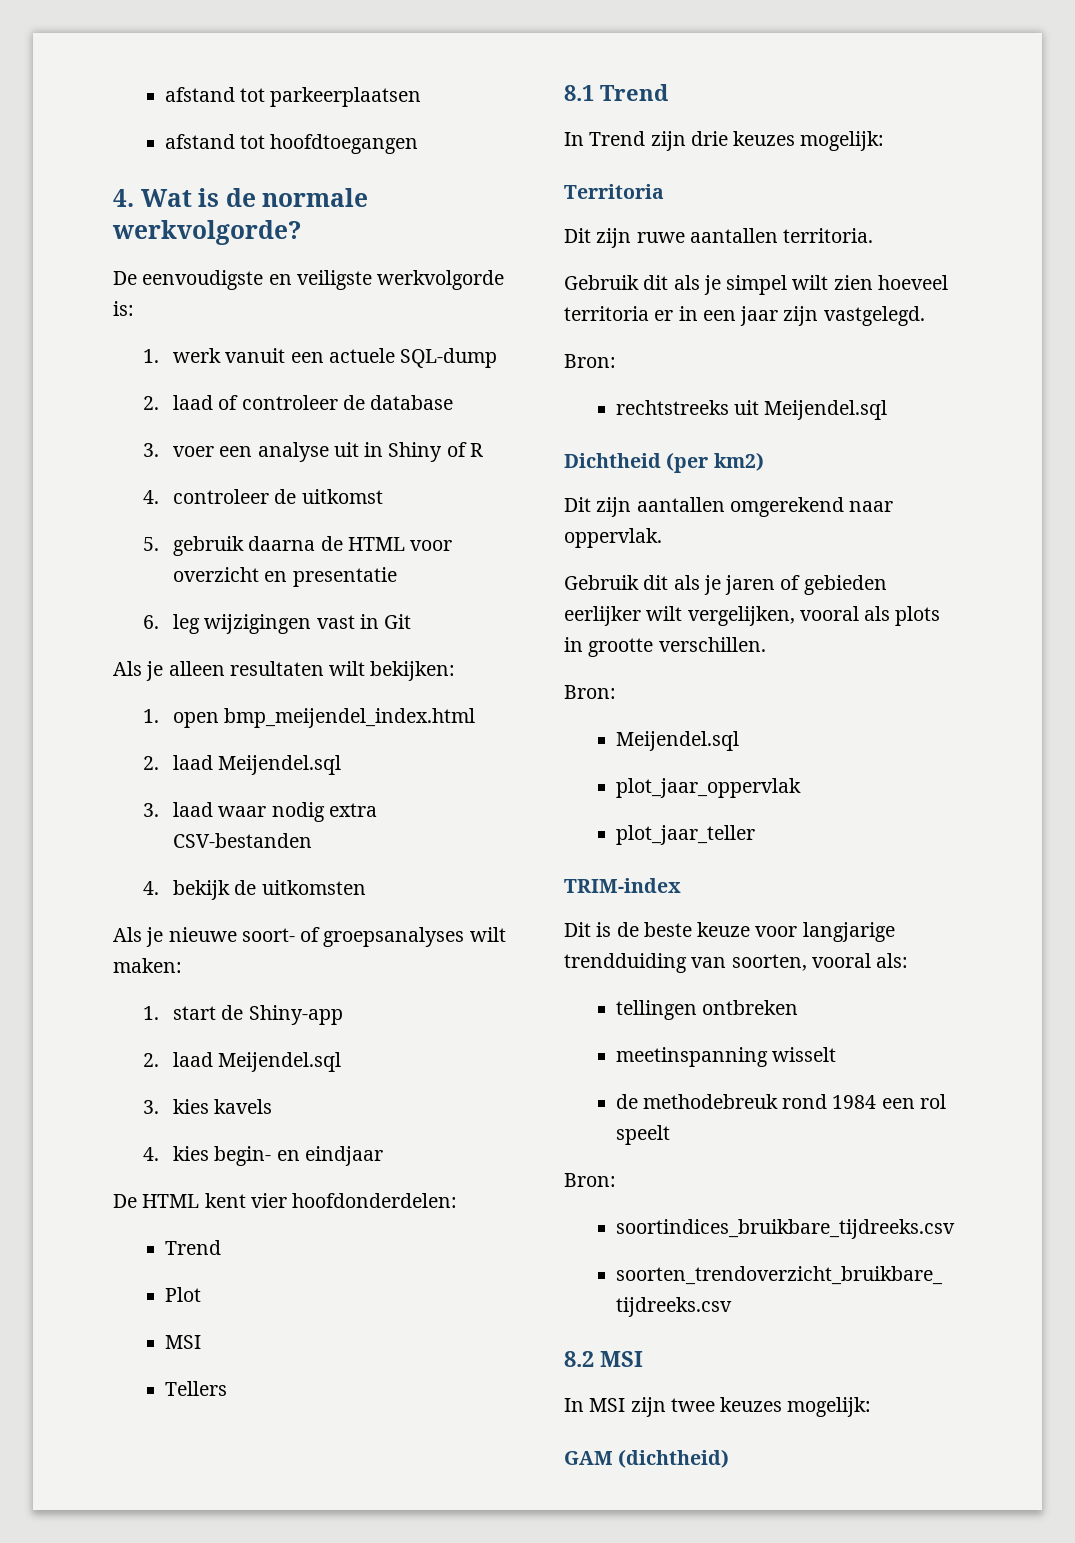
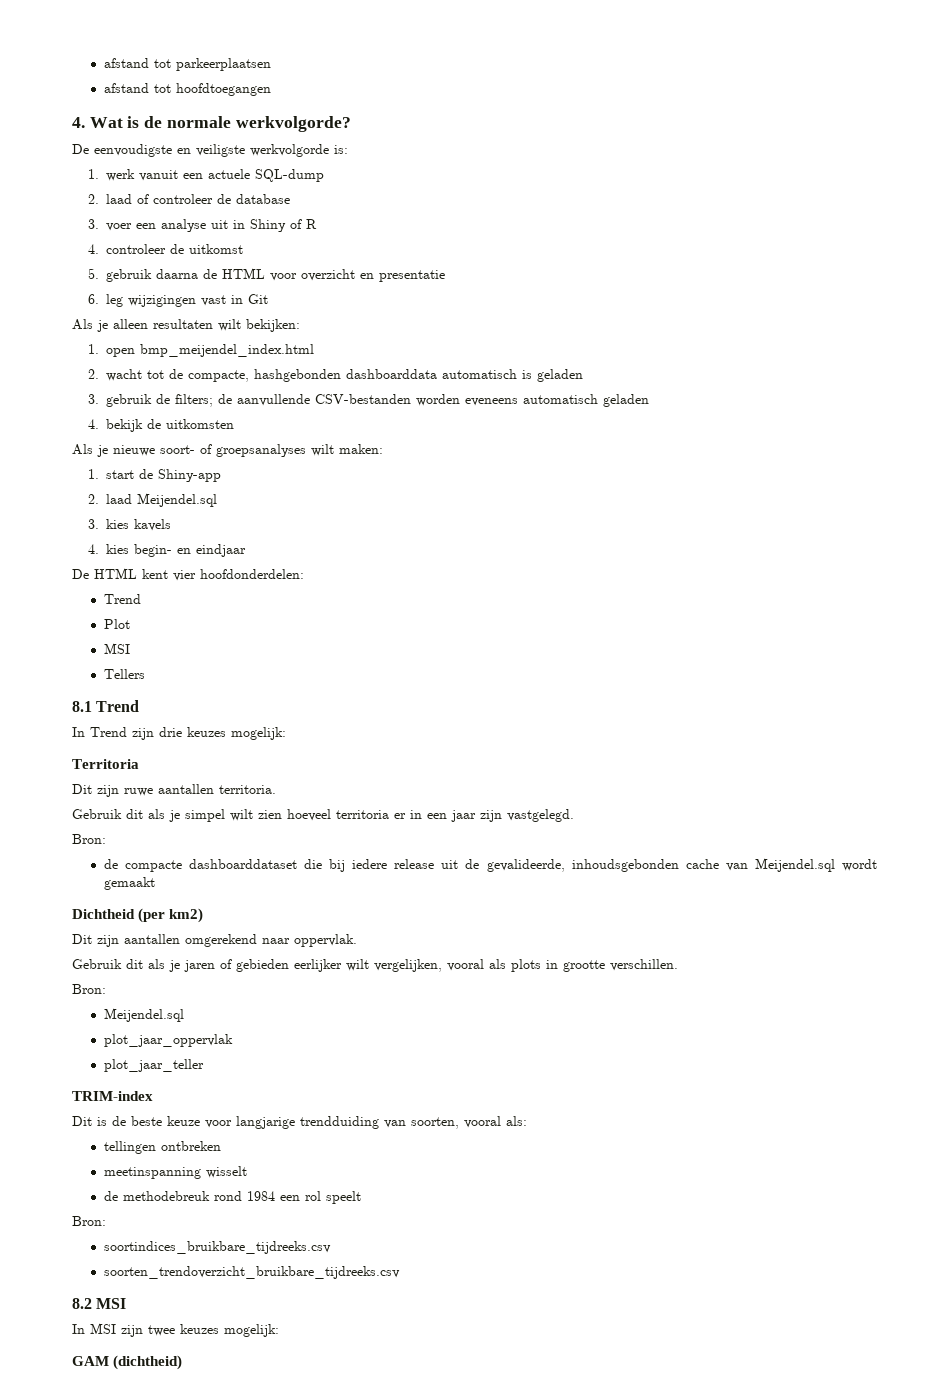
  1. open bmp_meijendel_index.html
- 2. laad Meijendel.sql
- 3. laad waar nodig extra CSV-bestanden
+ 2. wacht tot de compacte, hashgebonden dashboarddata automatisch is geladen
+ 3. gebruik de filters; de aanvullende CSV-bestanden worden eveneens automatisch geladen
- rechtstreeks uit Meijendel.sql
+ de compacte dashboarddataset die bij iedere release uit de gevalideerde, inhoudsgebonden cache van Meijendel.sql wordt gemaakt

